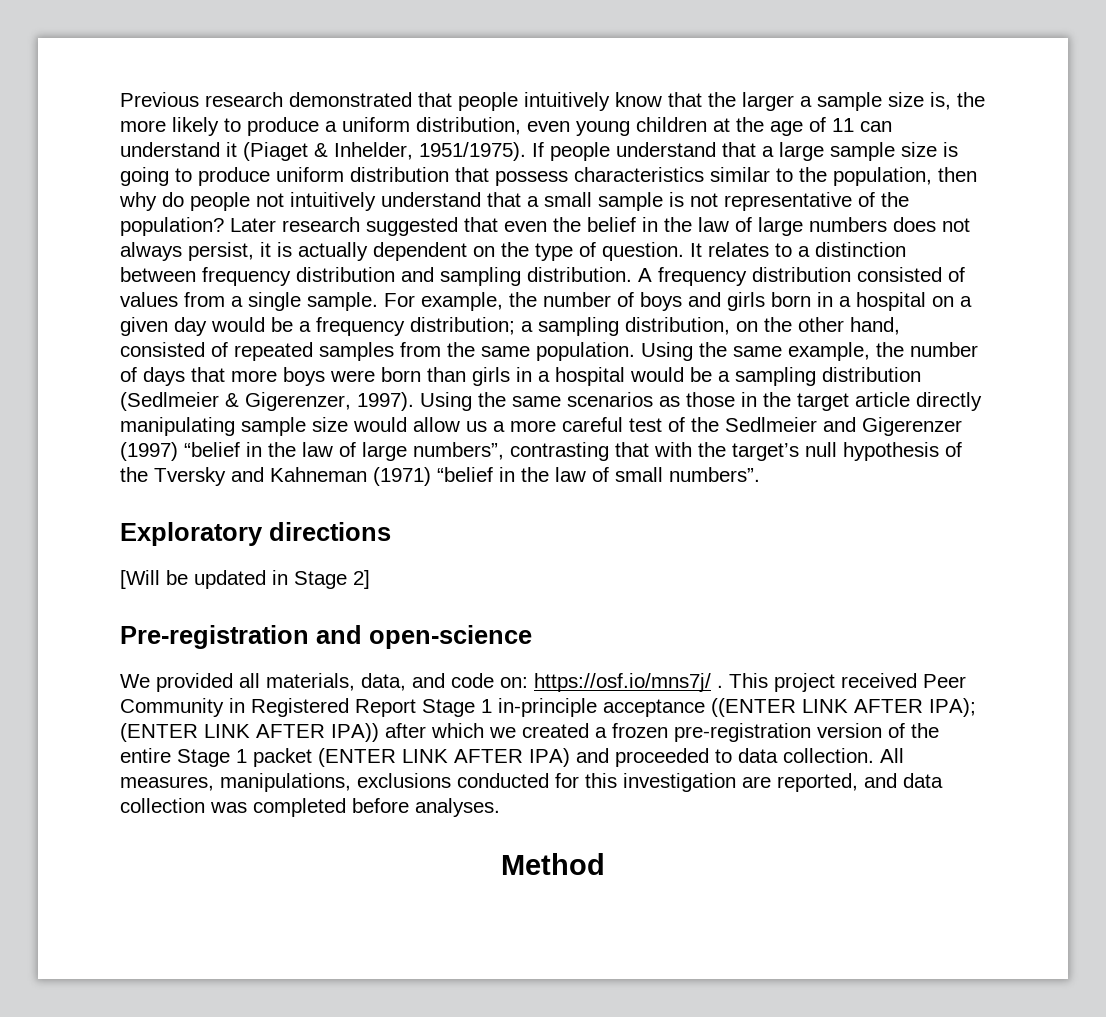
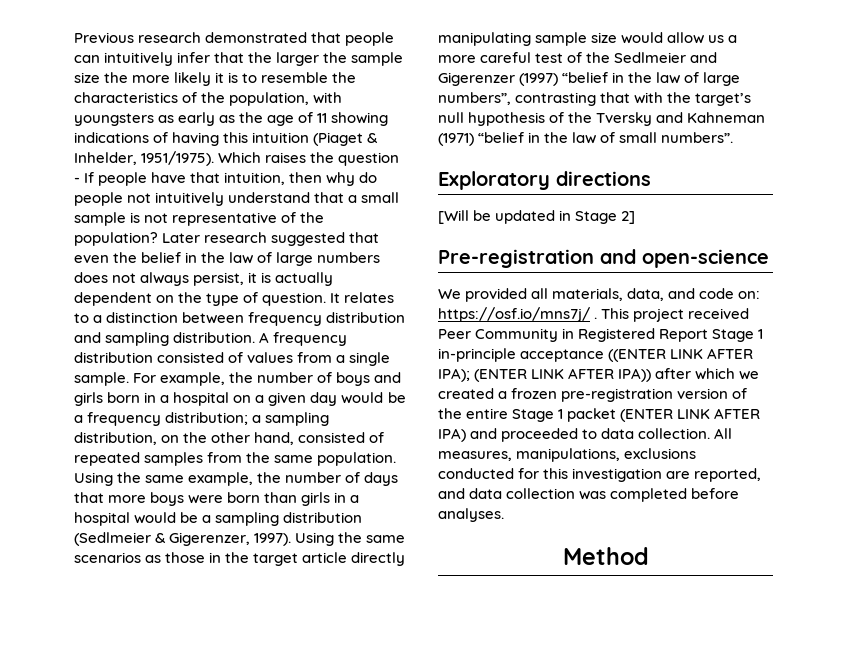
- Previous research demonstrated that people intuitively know that the larger a sample size is, the more likely to produce a uniform distribution, even young children at the age of 11 can understand it (Piaget & Inhelder, 1951/1975). If people understand that a large sample size is going to produce uniform distribution that possess characteristics similar to the population, then why do people not intuitively understand that a small sample is not representative of the population?
+ Previous research demonstrated that people can intuitively infer that the larger the sample size the more likely it is to resemble the characteristics of the population, with youngsters as early as the age of 11 showing indications of having this intuition (Piaget & Inhelder, 1951/1975). Which raises the question - If people have that intuition, then why do people not intuitively understand that a small sample is not representative of the population?

